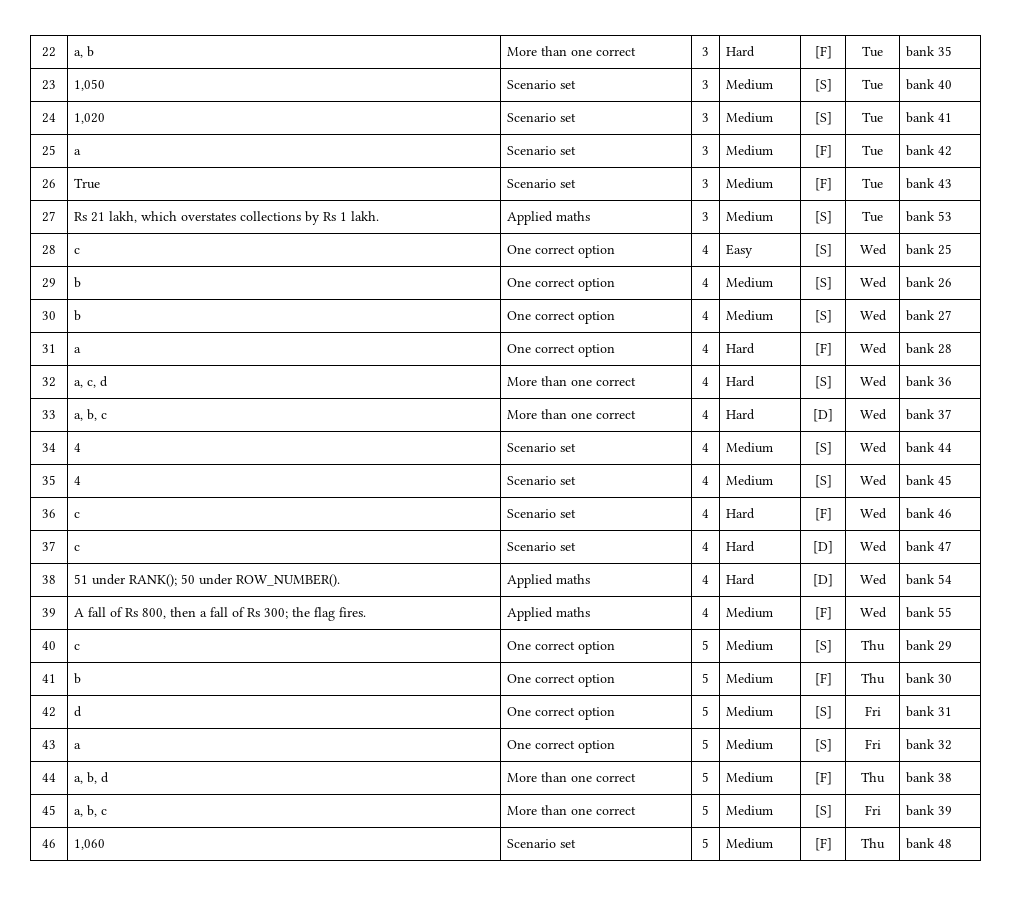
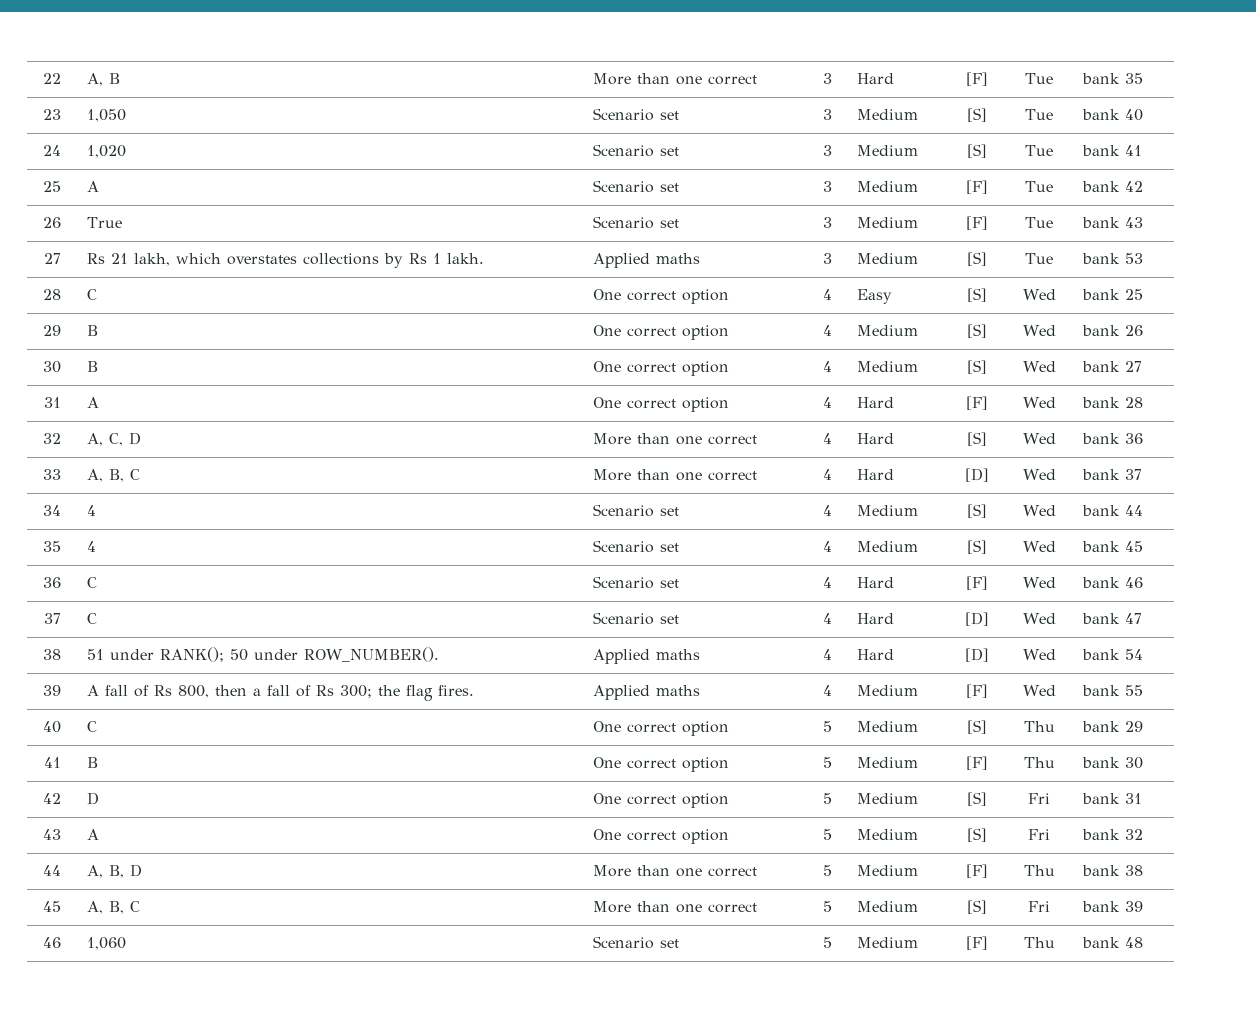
- 22 | a, b | More than one correct | 3 | Hard | [F] | Tue | bank 35
+ 22 | A, B | More than one correct | 3 | Hard | [F] | Tue | bank 35
- 25 | a | Scenario set | 3 | Medium | [F] | Tue | bank 42
+ 25 | A | Scenario set | 3 | Medium | [F] | Tue | bank 42
- 28 | c | One correct option | 4 | Easy | [S] | Wed | bank 25
+ 28 | C | One correct option | 4 | Easy | [S] | Wed | bank 25
- 29 | b | One correct option | 4 | Medium | [S] | Wed | bank 26
+ 29 | B | One correct option | 4 | Medium | [S] | Wed | bank 26
- 30 | b | One correct option | 4 | Medium | [S] | Wed | bank 27
+ 30 | B | One correct option | 4 | Medium | [S] | Wed | bank 27
- 31 | a | One correct option | 4 | Hard | [F] | Wed | bank 28
+ 31 | A | One correct option | 4 | Hard | [F] | Wed | bank 28
- 32 | a, c, d | More than one correct | 4 | Hard | [S] | Wed | bank 36
+ 32 | A, C, D | More than one correct | 4 | Hard | [S] | Wed | bank 36
- 33 | a, b, c | More than one correct | 4 | Hard | [D] | Wed | bank 37
+ 33 | A, B, C | More than one correct | 4 | Hard | [D] | Wed | bank 37
- 36 | c | Scenario set | 4 | Hard | [F] | Wed | bank 46
+ 36 | C | Scenario set | 4 | Hard | [F] | Wed | bank 46
- 37 | c | Scenario set | 4 | Hard | [D] | Wed | bank 47
+ 37 | C | Scenario set | 4 | Hard | [D] | Wed | bank 47
- 40 | c | One correct option | 5 | Medium | [S] | Thu | bank 29
+ 40 | C | One correct option | 5 | Medium | [S] | Thu | bank 29
- 41 | b | One correct option | 5 | Medium | [F] | Thu | bank 30
+ 41 | B | One correct option | 5 | Medium | [F] | Thu | bank 30
- 42 | d | One correct option | 5 | Medium | [S] | Fri | bank 31
+ 42 | D | One correct option | 5 | Medium | [S] | Fri | bank 31
- 43 | a | One correct option | 5 | Medium | [S] | Fri | bank 32
+ 43 | A | One correct option | 5 | Medium | [S] | Fri | bank 32
- 44 | a, b, d | More than one correct | 5 | Medium | [F] | Thu | bank 38
+ 44 | A, B, D | More than one correct | 5 | Medium | [F] | Thu | bank 38
- 45 | a, b, c | More than one correct | 5 | Medium | [S] | Fri | bank 39
+ 45 | A, B, C | More than one correct | 5 | Medium | [S] | Fri | bank 39

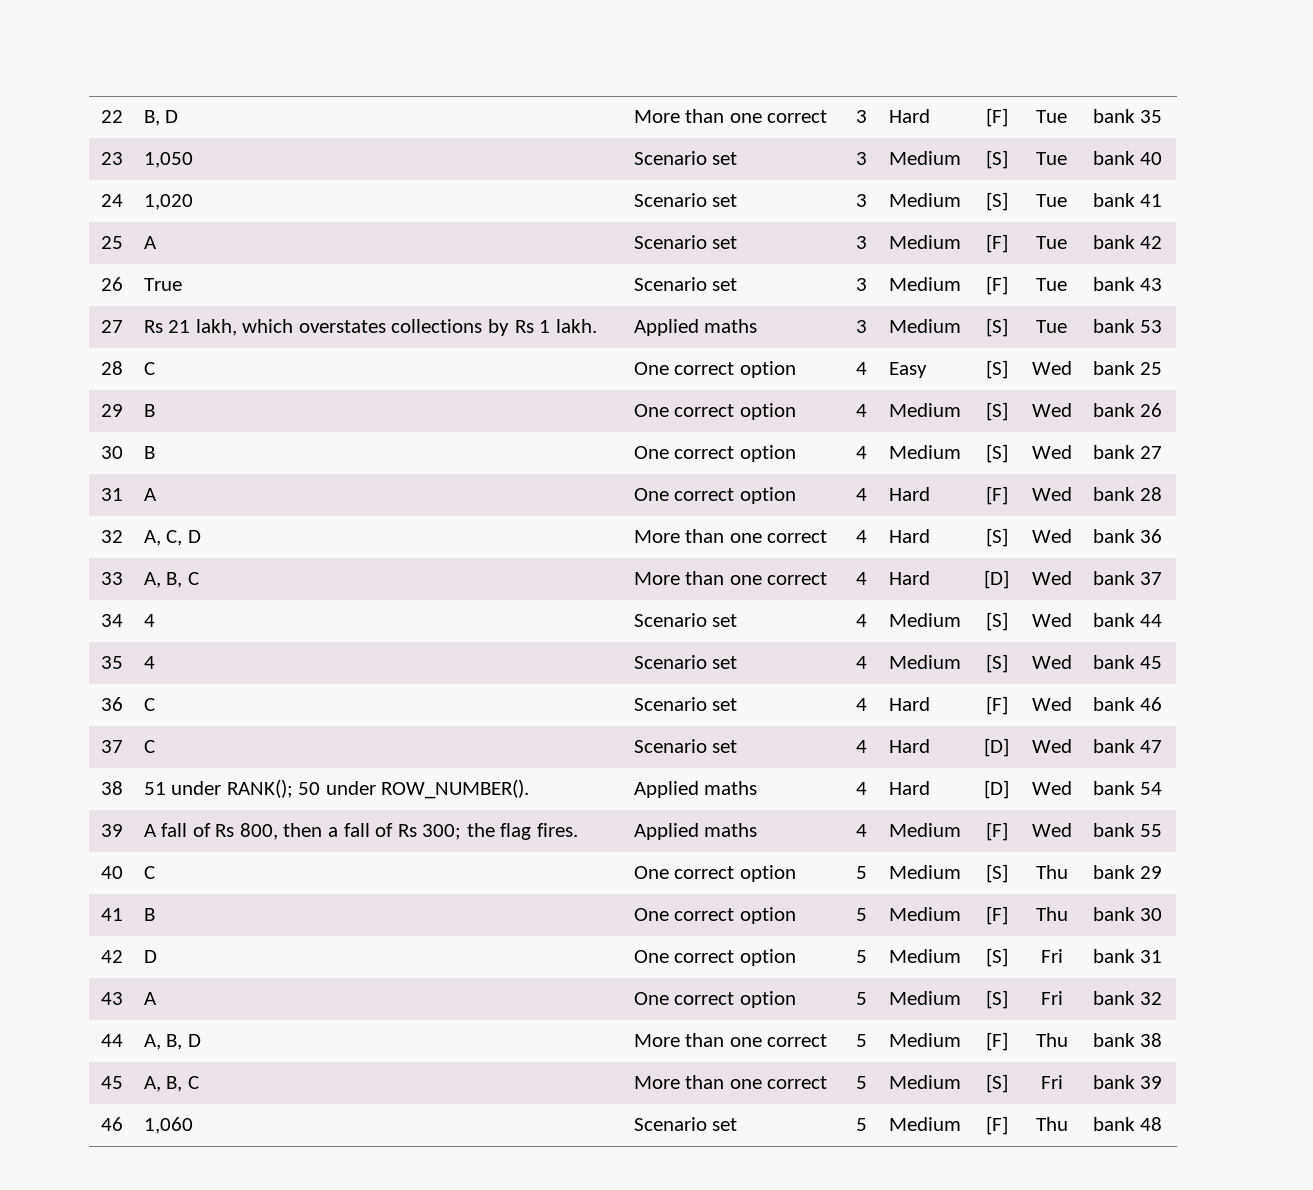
- 22 | A, B | More than one correct | 3 | Hard | [F] | Tue | bank 35
+ 22 | B, D | More than one correct | 3 | Hard | [F] | Tue | bank 35

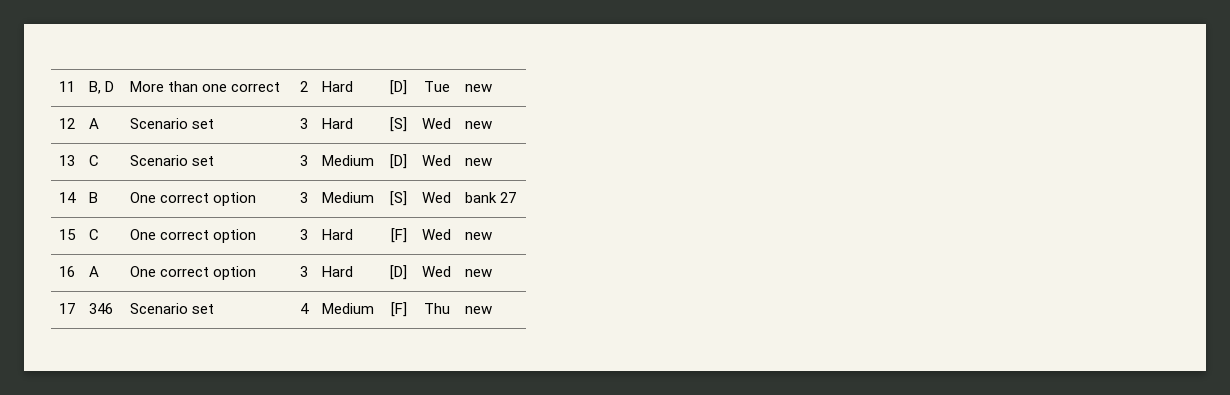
- 22 | B, D | More than one correct | 3 | Hard | [F] | Tue | bank 35
- 23 | 1,050 | Scenario set | 3 | Medium | [S] | Tue | bank 40
- 24 | 1,020 | Scenario set | 3 | Medium | [S] | Tue | bank 41
- 25 | A | Scenario set | 3 | Medium | [F] | Tue | bank 42
- 26 | True | Scenario set | 3 | Medium | [F] | Tue | bank 43
- 27 | Rs 21 lakh, which overstates collections by Rs 1 lakh. | Applied maths | 3 | Medium | [S] | Tue | bank 53
- 28 | C | One correct option | 4 | Easy | [S] | Wed | bank 25
- 29 | B | One correct option | 4 | Medium | [S] | Wed | bank 26
- 30 | B | One correct option | 4 | Medium | [S] | Wed | bank 27
+ 11 | B, D | More than one correct | 2 | Hard | [D] | Tue | new
+ 12 | A | Scenario set | 3 | Hard | [S] | Wed | new
+ 13 | C | Scenario set | 3 | Medium | [D] | Wed | new
+ 14 | B | One correct option | 3 | Medium | [S] | Wed | bank 27
- 31 | A | One correct option | 4 | Hard | [F] | Wed | bank 28
- 32 | A, C, D | More than one correct | 4 | Hard | [S] | Wed | bank 36
- 33 | A, B, C | More than one correct | 4 | Hard | [D] | Wed | bank 37
- 34 | 4 | Scenario set | 4 | Medium | [S] | Wed | bank 44
- 35 | 4 | Scenario set | 4 | Medium | [S] | Wed | bank 45
- 36 | C | Scenario set | 4 | Hard | [F] | Wed | bank 46
- 37 | C | Scenario set | 4 | Hard | [D] | Wed | bank 47
- 38 | 51 under RANK(); 50 under ROW_NUMBER(). | Applied maths | 4 | Hard | [D] | Wed | bank 54
- 39 | A fall of Rs 800, then a fall of Rs 300; the flag fires. | Applied maths | 4 | Medium | [F] | Wed | bank 55
- 40 | C | One correct option | 5 | Medium | [S] | Thu | bank 29
- 41 | B | One correct option | 5 | Medium | [F] | Thu | bank 30
- 42 | D | One correct option | 5 | Medium | [S] | Fri | bank 31
- 43 | A | One correct option | 5 | Medium | [S] | Fri | bank 32
- 44 | A, B, D | More than one correct | 5 | Medium | [F] | Thu | bank 38
- 45 | A, B, C | More than one correct | 5 | Medium | [S] | Fri | bank 39
- 46 | 1,060 | Scenario set | 5 | Medium | [F] | Thu | bank 48
+ 15 | C | One correct option | 3 | Hard | [F] | Wed | new
+ 16 | A | One correct option | 3 | Hard | [D] | Wed | new
+ 17 | 346 | Scenario set | 4 | Medium | [F] | Thu | new

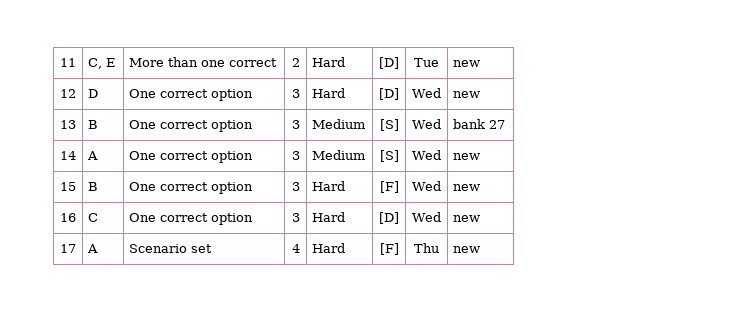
- 11 | B, D | More than one correct | 2 | Hard | [D] | Tue | new
+ 11 | C, E | More than one correct | 2 | Hard | [D] | Tue | new
- 12 | A | Scenario set | 3 | Hard | [S] | Wed | new
- 13 | C | Scenario set | 3 | Medium | [D] | Wed | new
- 14 | B | One correct option | 3 | Medium | [S] | Wed | bank 27
+ 12 | D | One correct option | 3 | Hard | [D] | Wed | new
+ 13 | B | One correct option | 3 | Medium | [S] | Wed | bank 27
+ 14 | A | One correct option | 3 | Medium | [S] | Wed | new
- 15 | C | One correct option | 3 | Hard | [F] | Wed | new
+ 15 | B | One correct option | 3 | Hard | [F] | Wed | new
- 16 | A | One correct option | 3 | Hard | [D] | Wed | new
+ 16 | C | One correct option | 3 | Hard | [D] | Wed | new
- 17 | 346 | Scenario set | 4 | Medium | [F] | Thu | new
+ 17 | A | Scenario set | 4 | Hard | [F] | Thu | new

